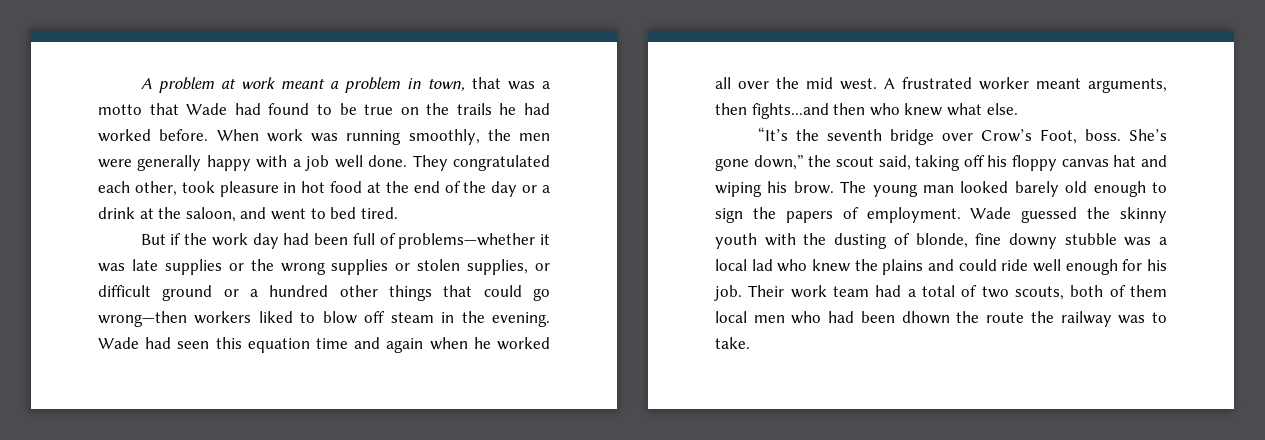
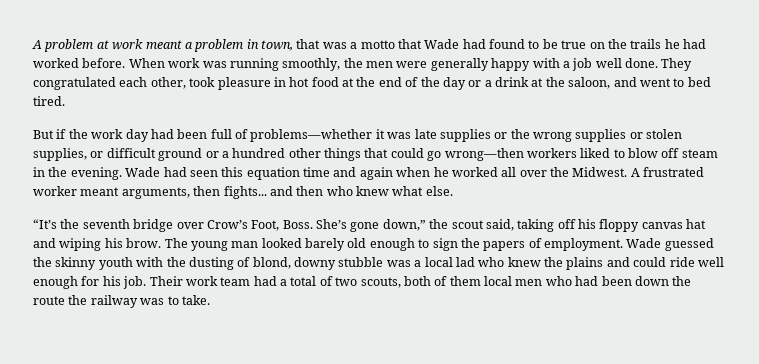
- Wade had seen this equation time and again when he worked all over the mid west.
+ Wade had seen this equation time and again when he worked all over the Midwest.
- A frustrated worker meant arguments, then fights...and then who knew what else.
+ A frustrated worker meant arguments, then fights... and then who knew what else.
- “It’s the seventh bridge over Crow’s Foot, boss.
+ “It’s the seventh bridge over Crow’s Foot, Boss.
- Wade guessed the skinny youth with the dusting of blonde, fine downy stubble was a local lad who knew the plains and could ride well enough for his job.
+ Wade guessed the skinny youth with the dusting of blond, downy stubble was a local lad who knew the plains and could ride well enough for his job.
- Their work team had a total of two scouts, both of them local men who had been dhown the route the railway was to take.
+ Their work team had a total of two scouts, both of them local men who had been down the route the railway was to take.

